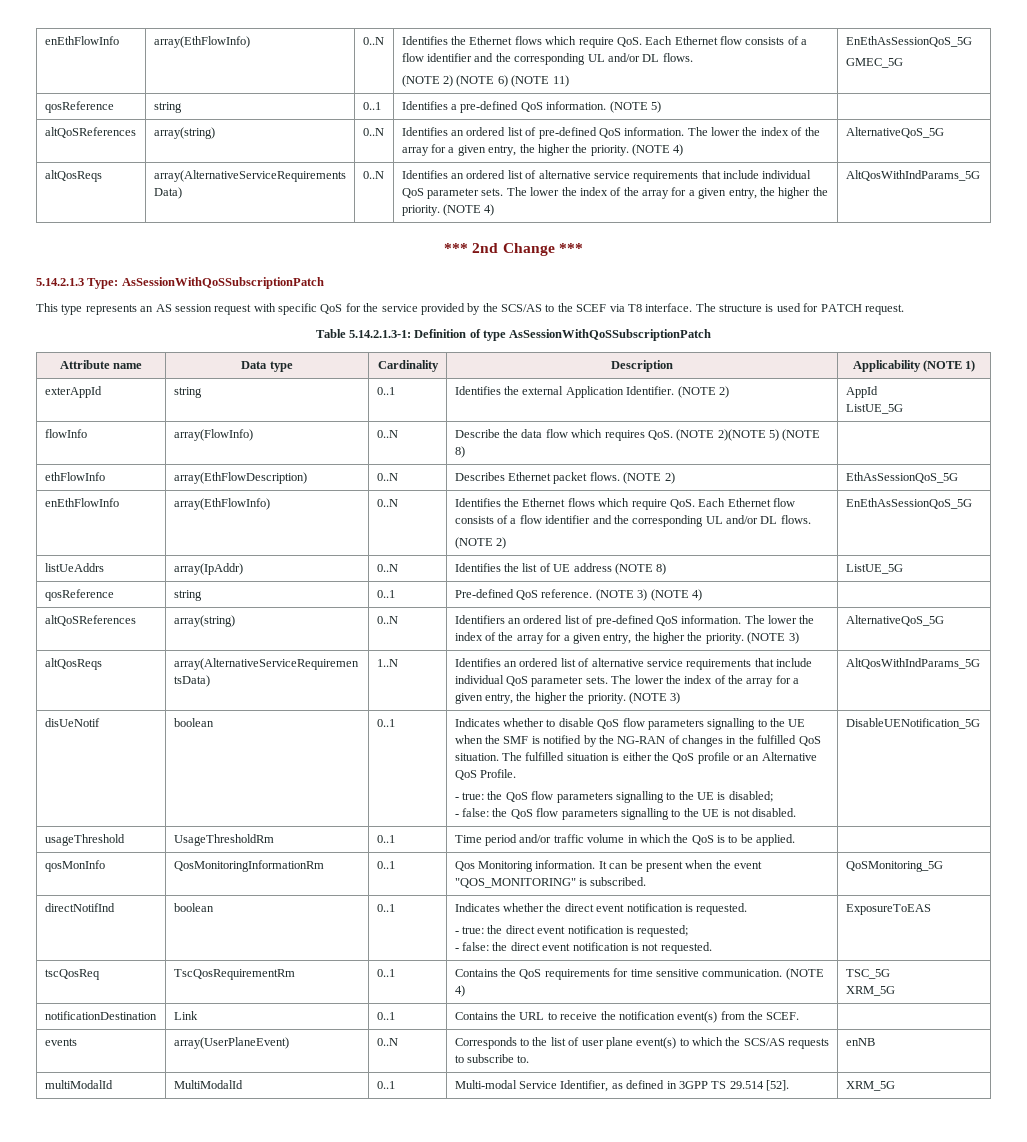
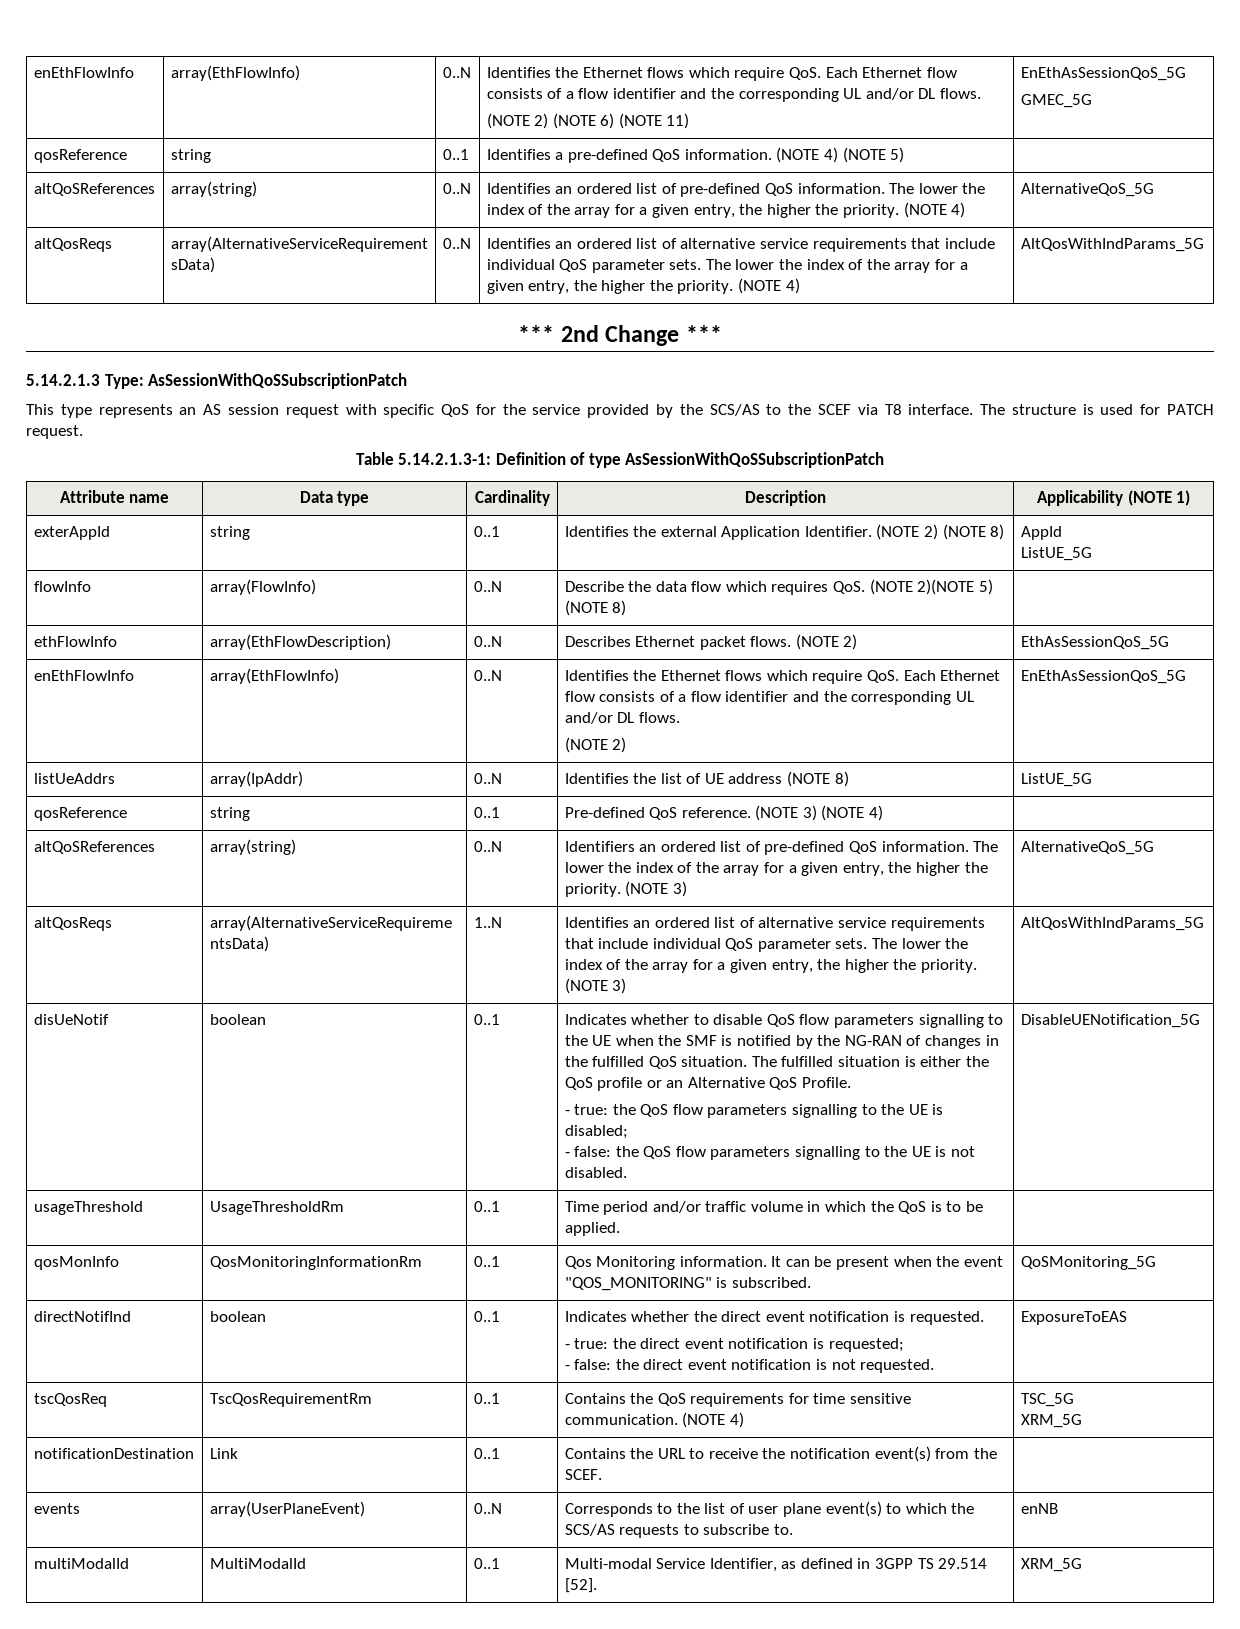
- qosReference | string | 0..1 | Identifies a pre-defined QoS information. (NOTE 5) |
+ qosReference | string | 0..1 | Identifies a pre-defined QoS information. (NOTE 4) (NOTE 5) |
- exterAppId | string | 0..1 | Identifies the external Application Identifier. (NOTE 2) | AppId
+ exterAppId | string | 0..1 | Identifies the external Application Identifier. (NOTE 2) (NOTE 8) | AppId

